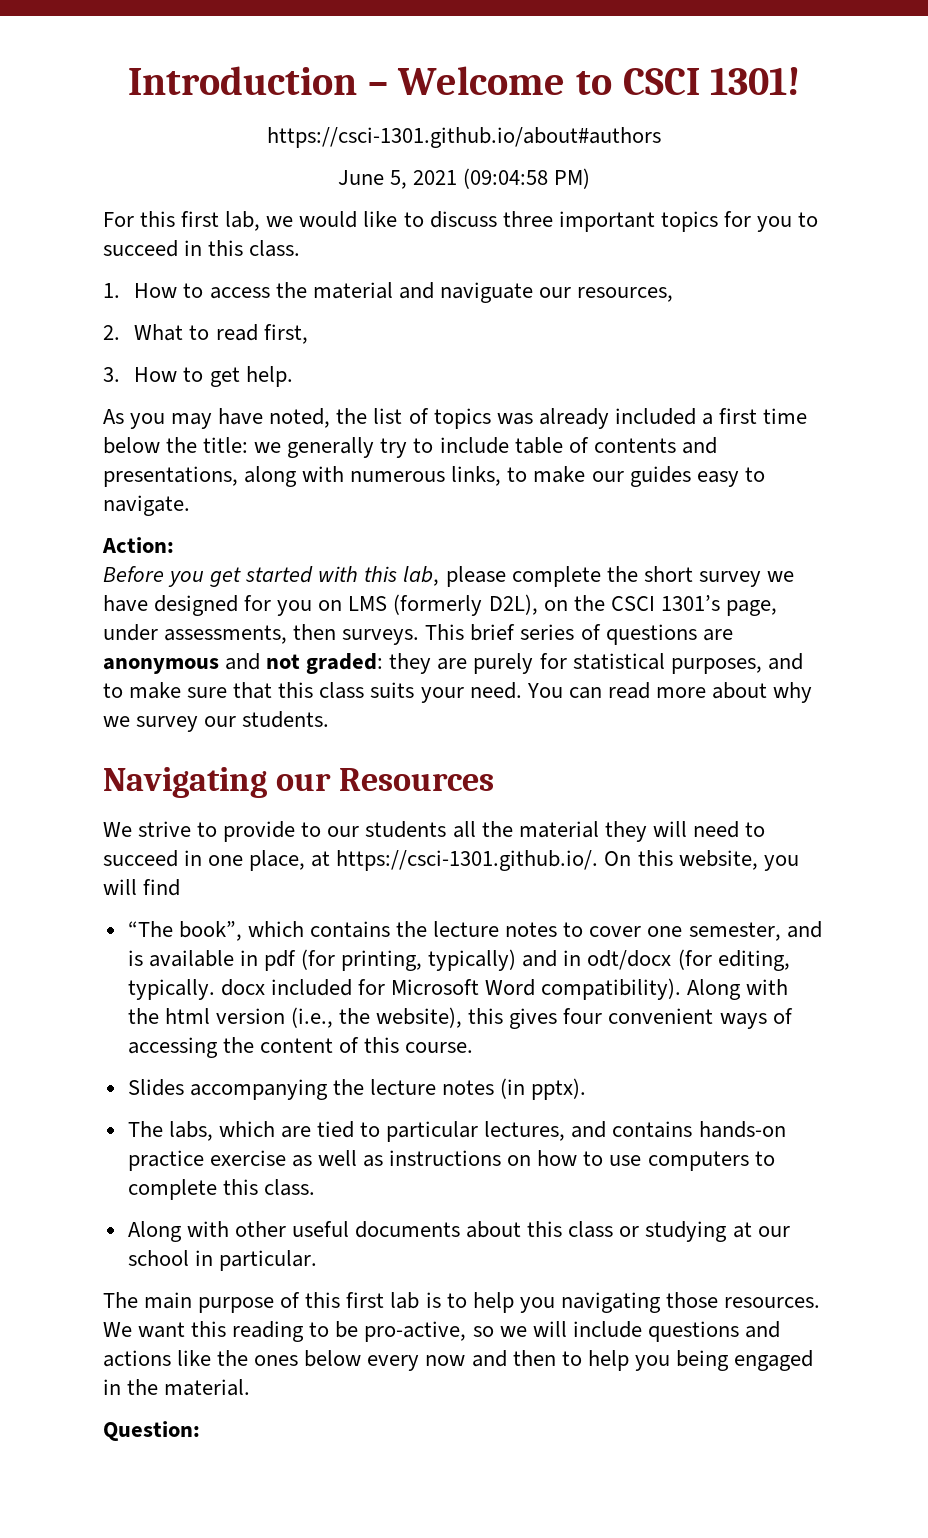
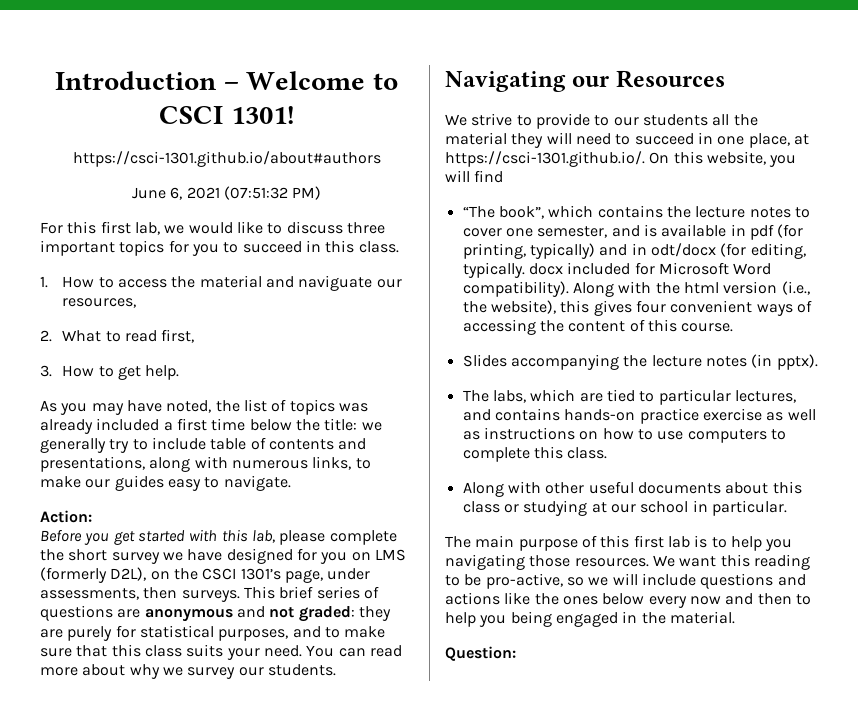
- June 5, 2021 (09:04:58 PM)
+ June 6, 2021 (07:51:32 PM)

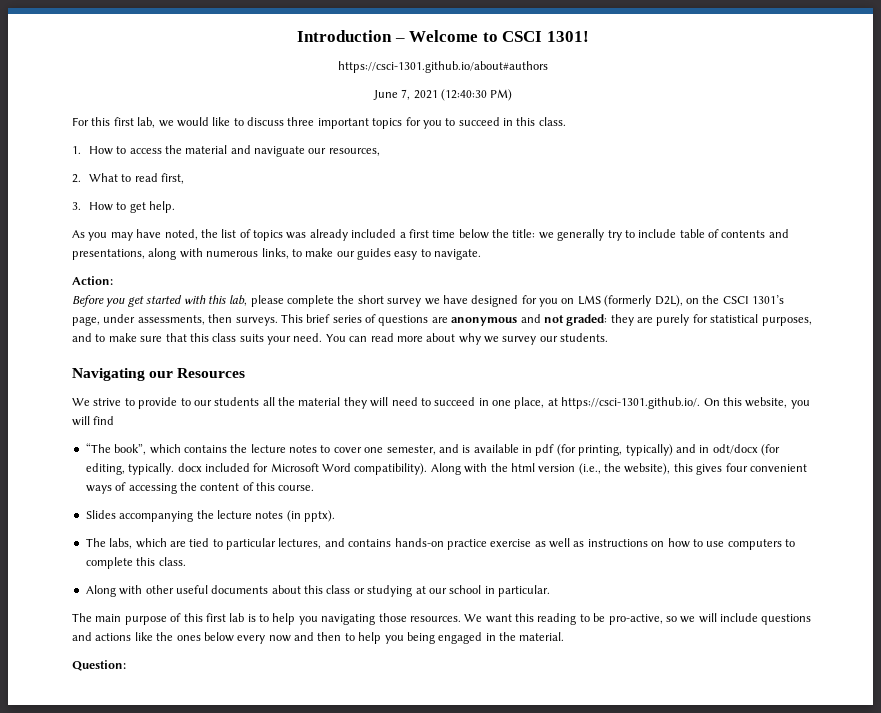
- June 6, 2021 (07:51:32 PM)
+ June 7, 2021 (12:40:30 PM)

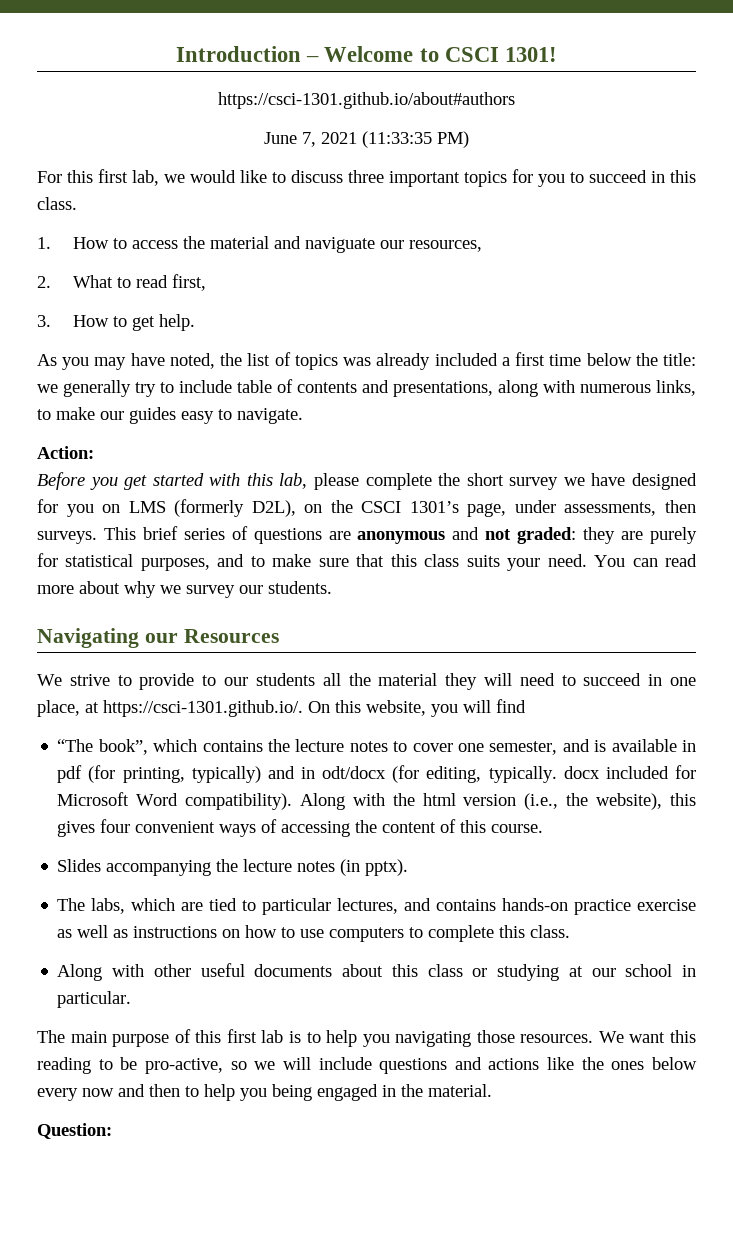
- June 7, 2021 (12:40:30 PM)
+ June 7, 2021 (11:33:35 PM)

